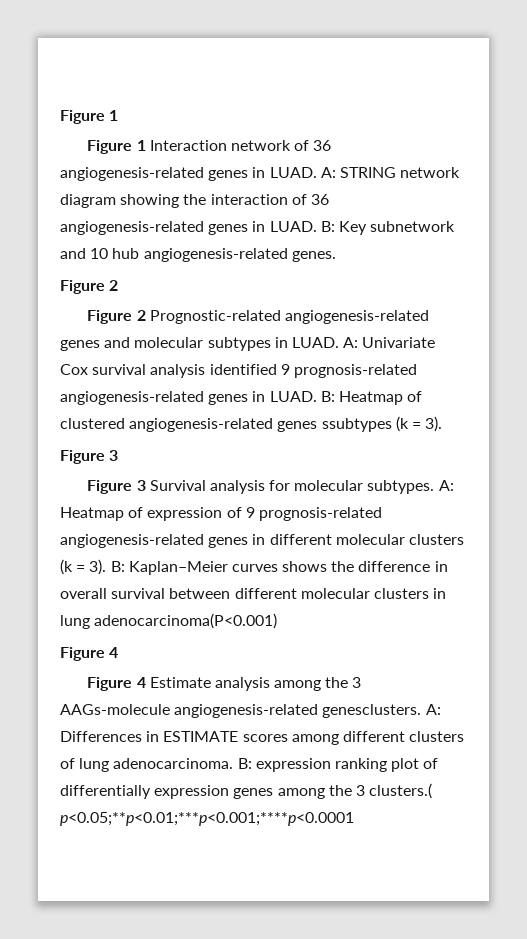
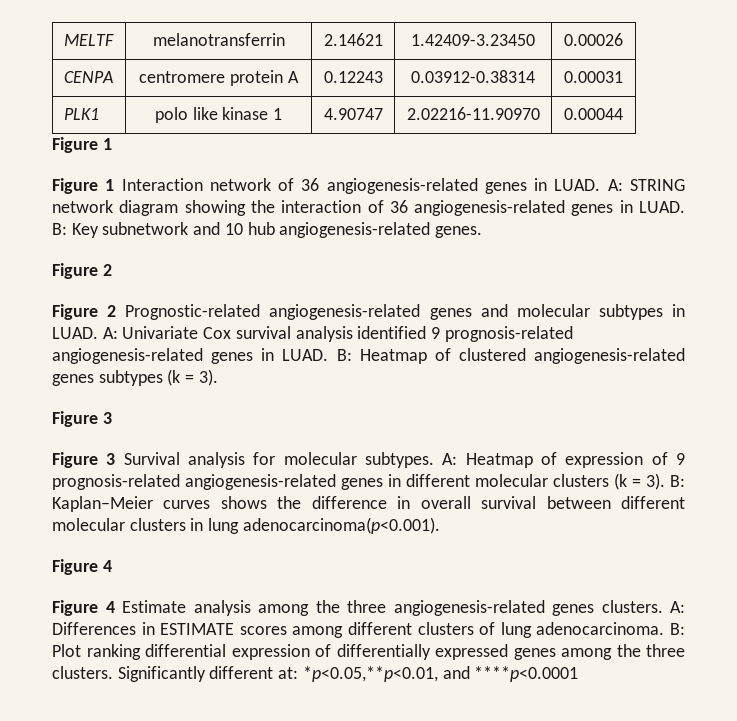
+ MELTF | melanotransferrin | 2.14621 | 1.42409-3.23450 | 0.00026
+ CENPA | centromere protein A | 0.12243 | 0.03912-0.38314 | 0.00031
+ PLK1 | polo like kinase 1 | 4.90747 | 2.02216-11.90970 | 0.00044
- B: Heatmap of clustered angiogenesis-related genes ssubtypes (k = 3).
+ B: Heatmap of clustered angiogenesis-related genes subtypes (k = 3).
- B: Kaplan–Meier curves shows the difference in overall survival between different molecular clusters in lung adenocarcinoma(P<0.001)
+ B: Kaplan–Meier curves shows the difference in overall survival between different molecular clusters in lung adenocarcinoma(p<0.001).
- Figure 4 Estimate analysis among the 3 AAGs-molecule angiogenesis-related genesclusters.
+ Figure 4 Estimate analysis among the three angiogenesis-related genes clusters.
- B: expression ranking plot of differentially expression genes among the 3 clusters.( p<0.05;**p<0.01;***p<0.001;****p<0.0001
+ B: Plot ranking differential expression of differentially expressed genes among the three clusters. Significantly different at: *p<0.05,**p<0.01, and ****p<0.0001

